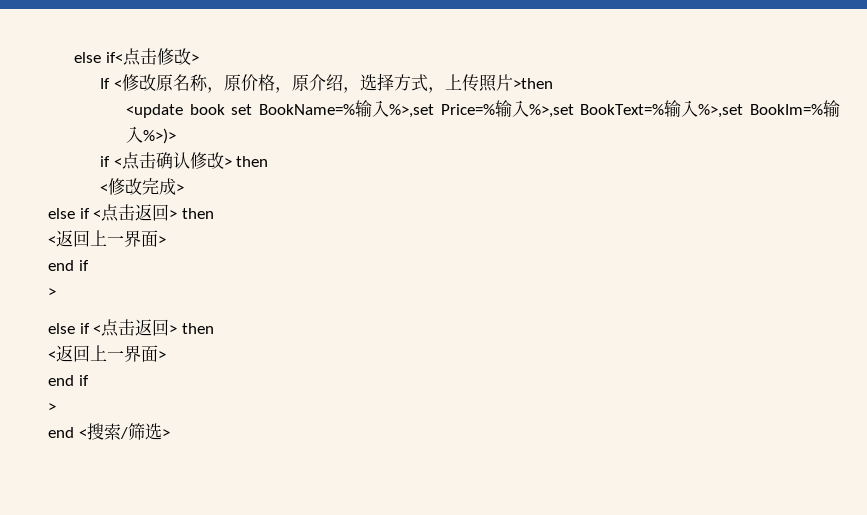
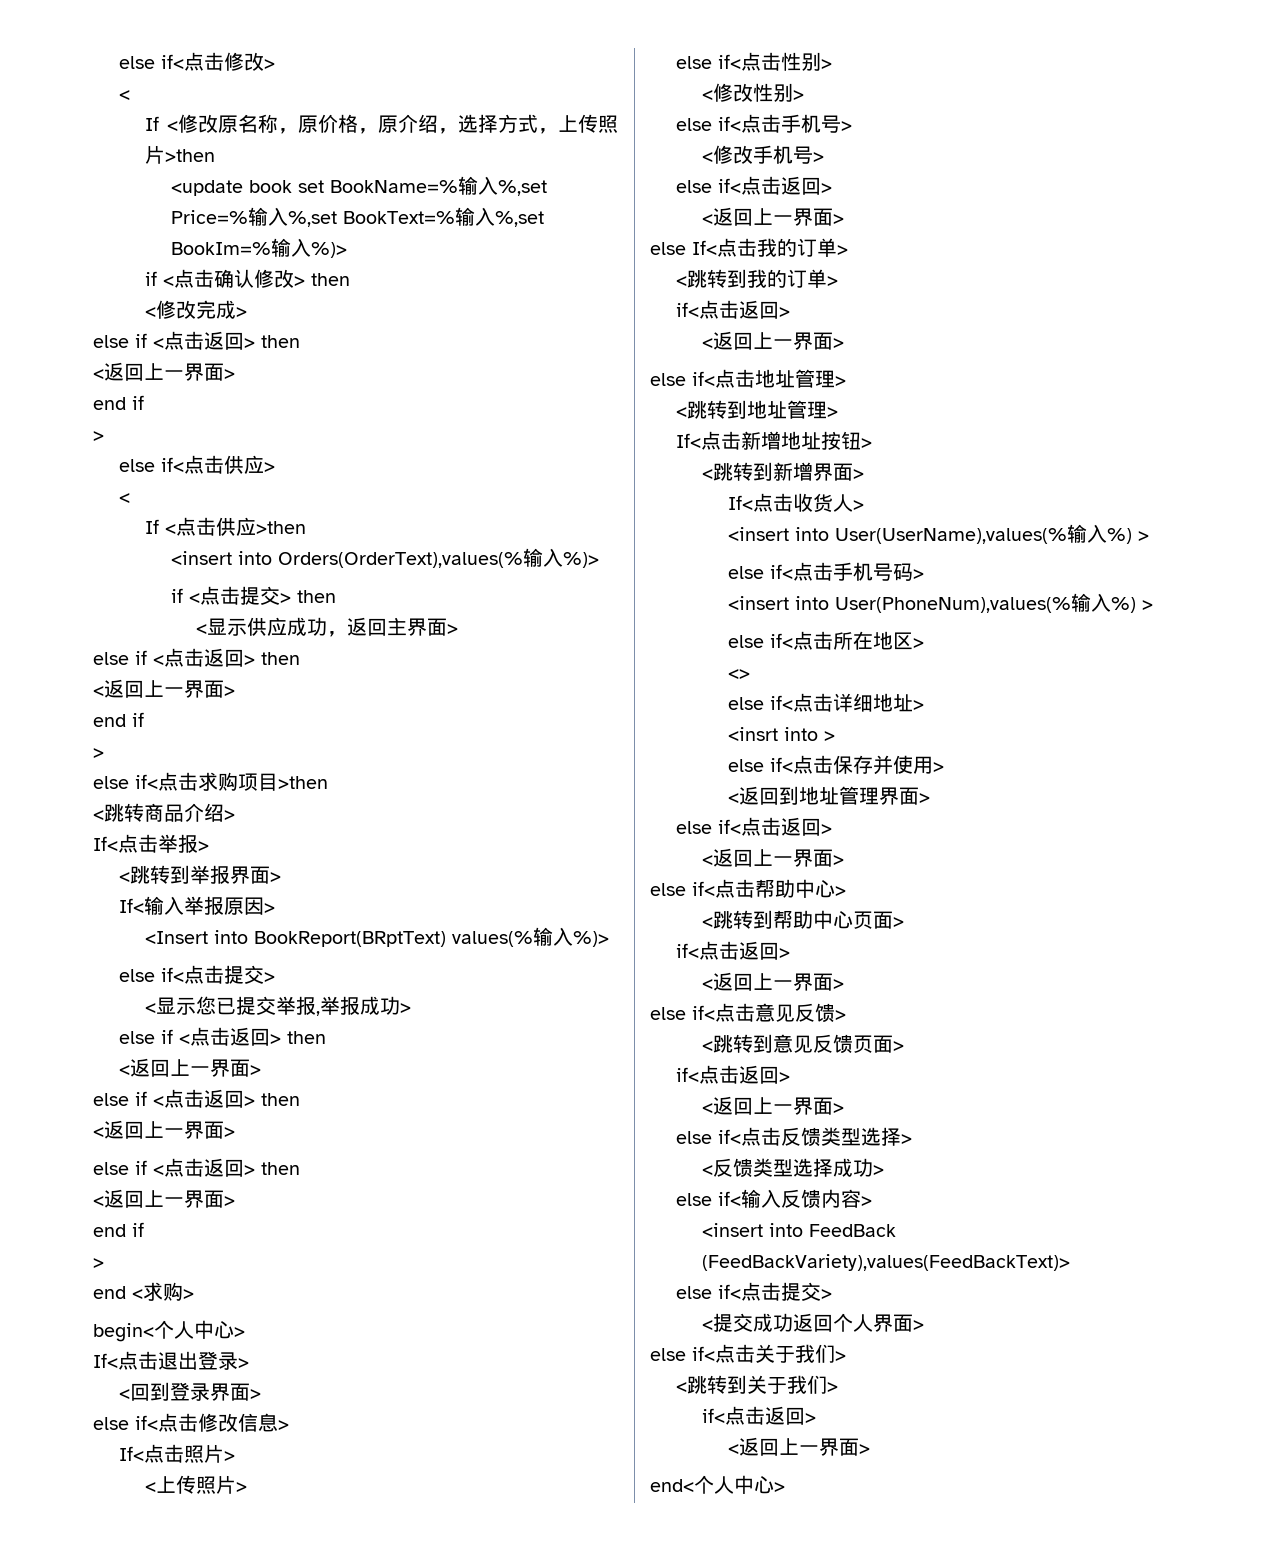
  else if<点击修改>
+ <
- <update book set BookName=%输入%>,set Price=%输入%>,set BookText=%输入%>,set BookIm=%输入%>)>
+ <update book set BookName=%输入%,set Price=%输入%,set BookText=%输入%,set BookIm=%输入%)>
+ else if<点击供应>
+ <
+ If <点击供应>then
+ <insert into Orders(OrderText),values(%输入%)>
+ if <点击提交> then
+ <显示供应成功，返回主界面>
+ else if <点击返回> then
+ <返回上一界面>
+ end if
+ >
+ else if<点击求购项目>then
+ <跳转商品介绍>
+ If<点击举报>
+ <跳转到举报界面>
+ If<输入举报原因>
+ <Insert into BookReport(BRptText) values(%输入%)>
+ else if<点击提交>
+ <显示您已提交举报,举报成功>
+ else if <点击返回> then
+ <返回上一界面>
+ else if <点击返回> then
+ <返回上一界面>
- end <搜索/筛选>
+ end <求购>
+ begin<个人中心>
+ If<点击退出登录>
+ <回到登录界面>
+ else if<点击修改信息>
+ If<点击照片>
+ <上传照片>
+ else if<点击性别>
+ <修改性别>
+ else if<点击手机号>
+ <修改手机号>
+ else if<点击返回>
+ <返回上一界面>
+ else If<点击我的订单>
+ <跳转到我的订单>
+ if<点击返回>
+ <返回上一界面>
+ else if<点击地址管理>
+ <跳转到地址管理>
+ If<点击新增地址按钮>
+ <跳转到新增界面>
+ If<点击收货人>
+ <insert into User(UserName),values(%输入%) >
+ else if<点击手机号码>
+ <insert into User(PhoneNum),values(%输入%) >
+ else if<点击所在地区>
+ <>
+ else if<点击详细地址>
+ <insrt into >
+ else if<点击保存并使用>
+ <返回到地址管理界面>
+ else if<点击返回>
+ <返回上一界面>
+ else if<点击帮助中心>
+ <跳转到帮助中心页面>
+ if<点击返回>
+ <返回上一界面>
+ else if<点击意见反馈>
+ <跳转到意见反馈页面>
+ if<点击返回>
+ <返回上一界面>
+ else if<点击反馈类型选择>
+ <反馈类型选择成功>
+ else if<输入反馈内容>
+ <insert into FeedBack (FeedBackVariety),values(FeedBackText)>
+ else if<点击提交>
+ <提交成功返回个人界面>
+ else if<点击关于我们>
+ <跳转到关于我们>
+ if<点击返回>
+ <返回上一界面>
+ end<个人中心>

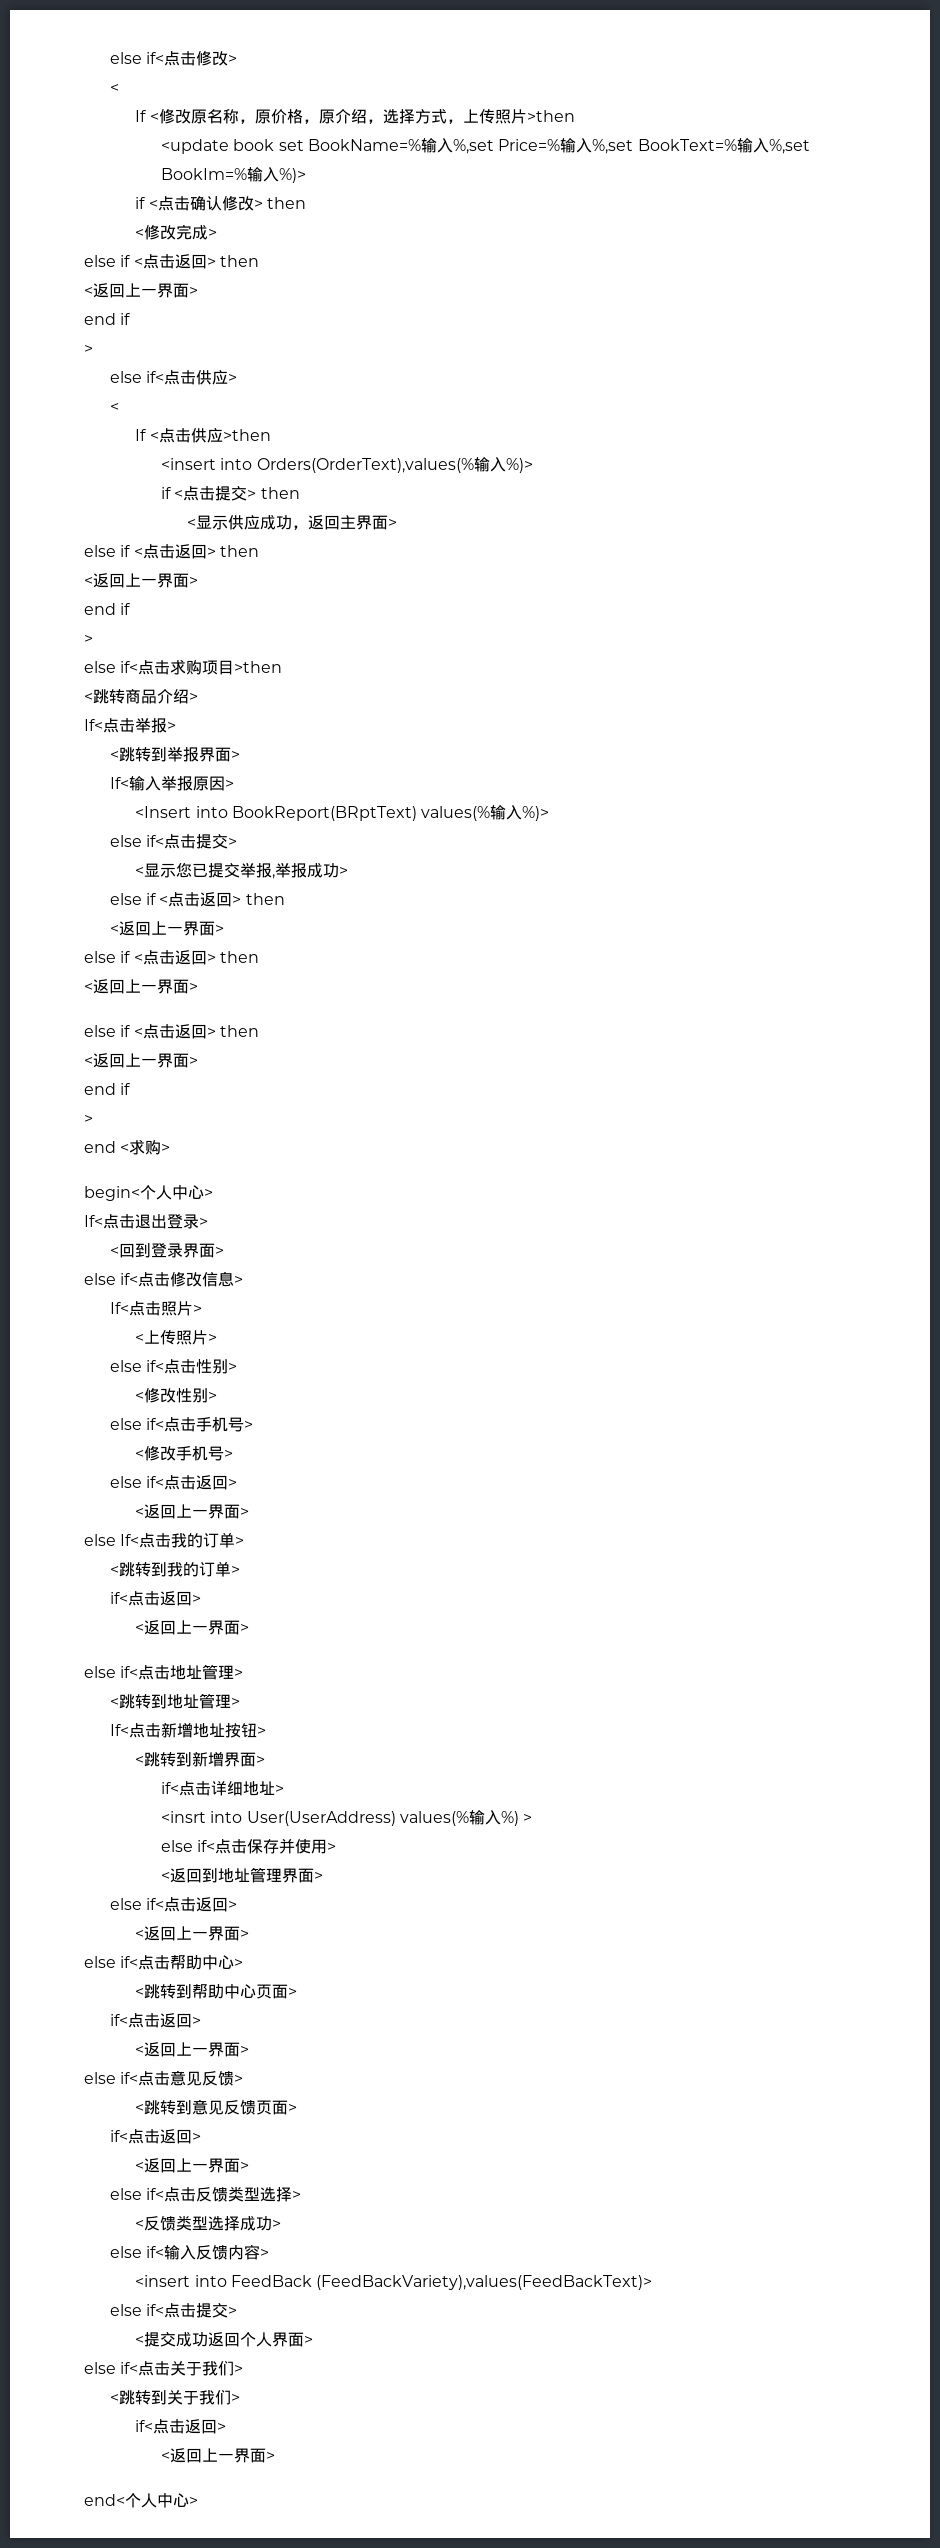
- If<点击收货人>
- <insert into User(UserName),values(%输入%) >
- else if<点击手机号码>
- <insert into User(PhoneNum),values(%输入%) >
- else if<点击所在地区>
- <>
- else if<点击详细地址>
+ if<点击详细地址>
- <insrt into >
+ <insrt into User(UserAddress) values(%输入%) >

